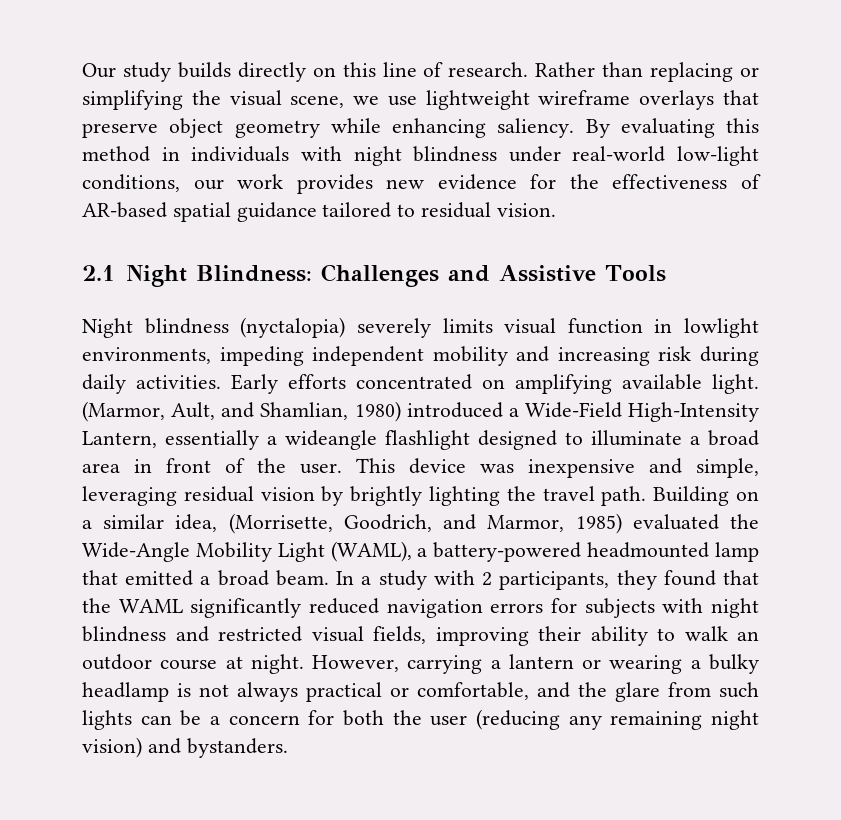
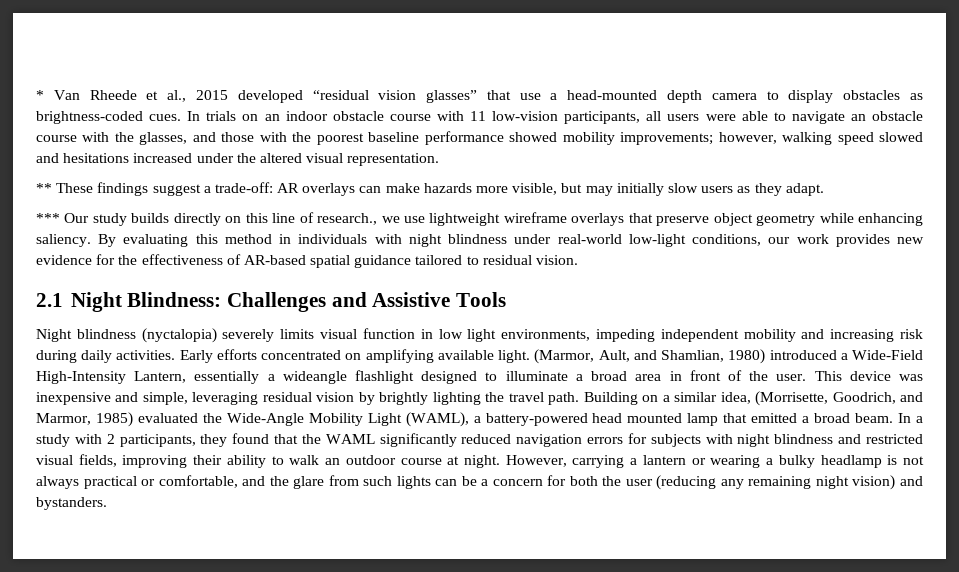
- Our study builds directly on this line of research. Rather than replacing or simplifying the visual scene, we use lightweight wireframe overlays that preserve object geometry while enhancing saliency.
+ * Van Rheede et al., 2015 developed “residual vision glasses” that use a head-mounted depth camera to display obstacles as brightness-coded cues. In trials on an indoor obstacle course with 11 low-vision participants, all users were able to navigate an obstacle course with the glasses, and those with the poorest baseline performance showed mobility improvements; however, walking speed slowed and hesitations increased under the altered visual representation.
+ ** These findings suggest a trade-off: AR overlays can make hazards more visible, but may initially slow users as they adapt.
+ *** Our study builds directly on this line of research., we use lightweight wireframe overlays that preserve object geometry while enhancing saliency.
- Night blindness (nyctalopia) severely limits visual function in lowlight environments, impeding independent mobility and increasing risk during daily activities.
+ Night blindness (nyctalopia) severely limits visual function in low light environments, impeding independent mobility and increasing risk during daily activities.
- Building on a similar idea, (Morrisette, Goodrich, and Marmor, 1985) evaluated the Wide-Angle Mobility Light (WAML), a battery-powered headmounted lamp that emitted a broad beam.
+ Building on a similar idea, (Morrisette, Goodrich, and Marmor, 1985) evaluated the Wide-Angle Mobility Light (WAML), a battery-powered head mounted lamp that emitted a broad beam.

